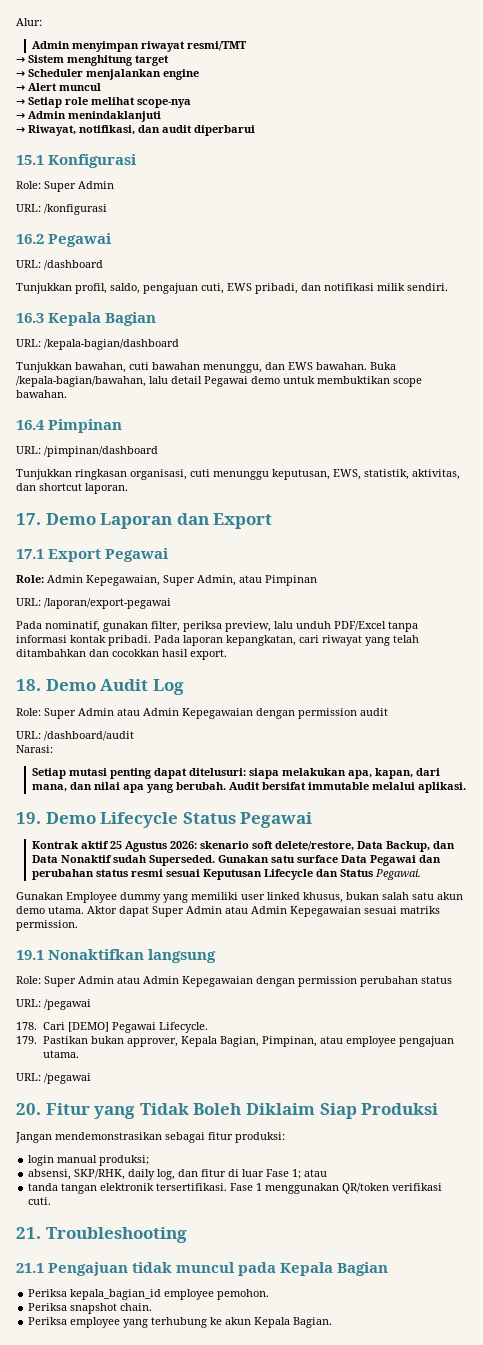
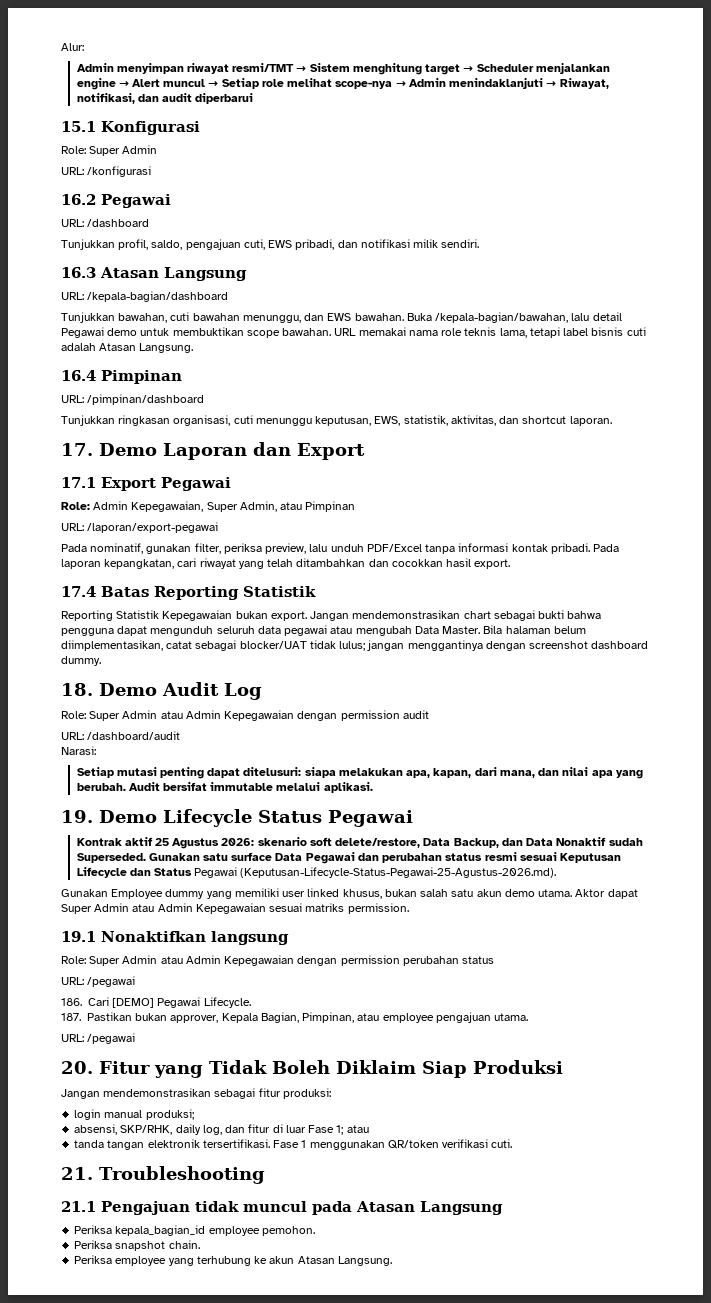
- Admin menyimpan riwayat resmi/TMT
- → Sistem menghitung target
- → Scheduler menjalankan engine
- → Alert muncul
- → Setiap role melihat scope-nya
- → Admin menindaklanjuti
- → Riwayat, notifikasi, dan audit diperbarui
+ Admin menyimpan riwayat resmi/TMT → Sistem menghitung target → Scheduler menjalankan engine → Alert muncul → Setiap role melihat scope-nya → Admin menindaklanjuti → Riwayat, notifikasi, dan audit diperbarui
- 16.3 Kepala Bagian
+ 16.3 Atasan Langsung
+ URL memakai nama role teknis lama, tetapi label bisnis cuti adalah Atasan Langsung.
+ 17.4 Batas Reporting Statistik
+ Reporting Statistik Kepegawaian bukan export. Jangan mendemonstrasikan chart sebagai bukti bahwa pengguna dapat mengunduh seluruh data pegawai atau mengubah Data Master. Bila halaman belum diimplementasikan, catat sebagai blocker/UAT tidak lulus; jangan menggantinya dengan screenshot dashboard dummy.
- Gunakan satu surface Data Pegawai dan perubahan status resmi sesuai Keputusan Lifecycle dan Status Pegawai.
+ Gunakan satu surface Data Pegawai dan perubahan status resmi sesuai Keputusan Lifecycle dan Status Pegawai (Keputusan-Lifecycle-Status-Pegawai-25-Agustus-2026.md).
- 178. Cari [DEMO] Pegawai Lifecycle.
+ 186. Cari [DEMO] Pegawai Lifecycle.
- 179. Pastikan bukan approver, Kepala Bagian, Pimpinan, atau employee pengajuan utama.
+ 187. Pastikan bukan approver, Kepala Bagian, Pimpinan, atau employee pengajuan utama.
- 21.1 Pengajuan tidak muncul pada Kepala Bagian
+ 21.1 Pengajuan tidak muncul pada Atasan Langsung
- Periksa employee yang terhubung ke akun Kepala Bagian.
+ Periksa employee yang terhubung ke akun Atasan Langsung.

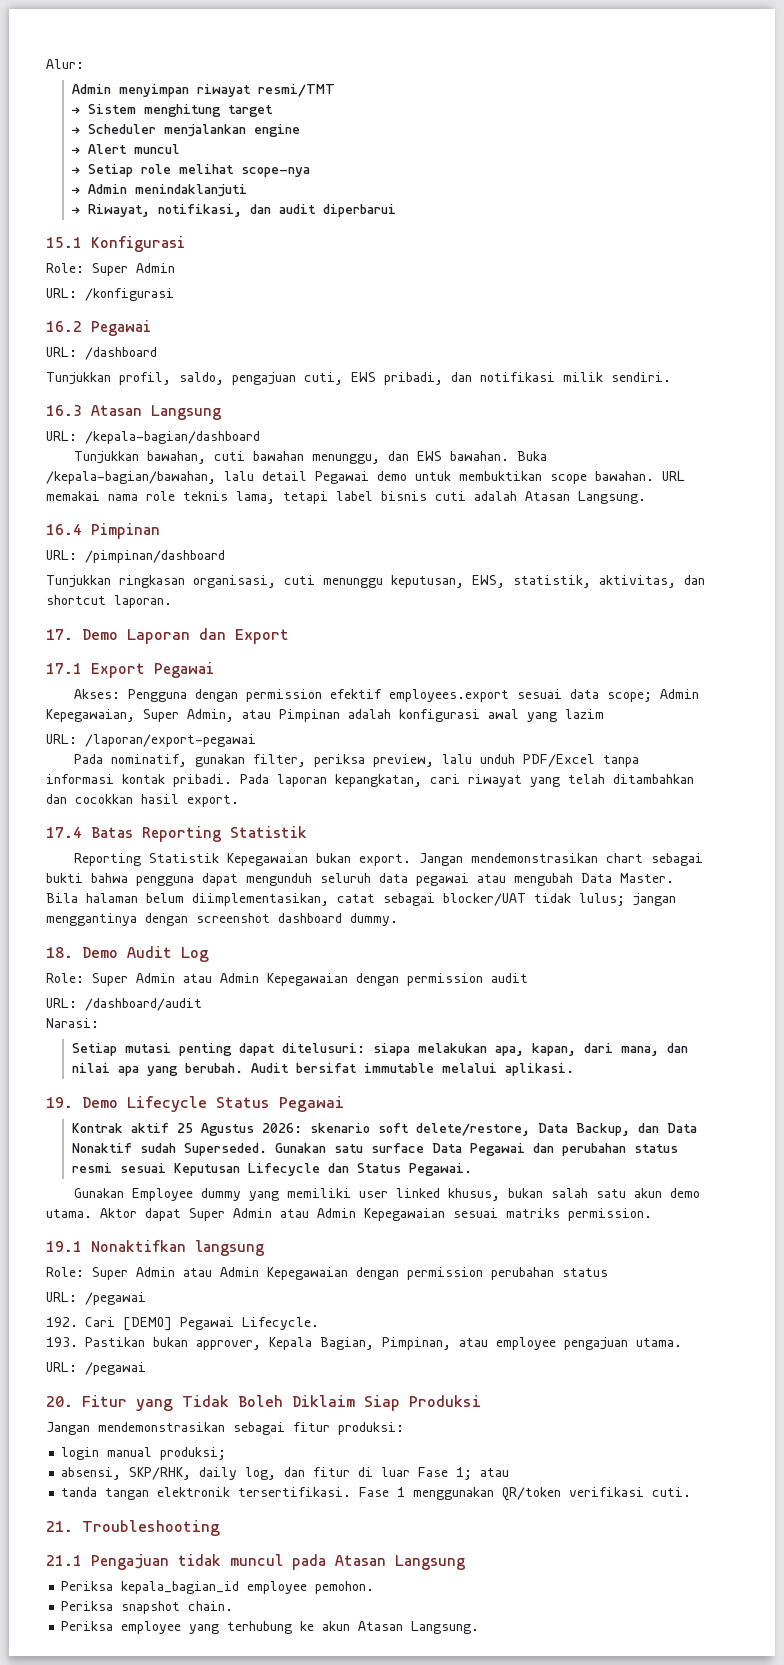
- Admin menyimpan riwayat resmi/TMT → Sistem menghitung target → Scheduler menjalankan engine → Alert muncul → Setiap role melihat scope-nya → Admin menindaklanjuti → Riwayat, notifikasi, dan audit diperbarui
+ Admin menyimpan riwayat resmi/TMT
+ → Sistem menghitung target
+ → Scheduler menjalankan engine
+ → Alert muncul
+ → Setiap role melihat scope-nya
+ → Admin menindaklanjuti
+ → Riwayat, notifikasi, dan audit diperbarui
- Role: Admin Kepegawaian, Super Admin, atau Pimpinan
+ Akses: Pengguna dengan permission efektif employees.export sesuai data scope; Admin Kepegawaian, Super Admin, atau Pimpinan adalah konfigurasi awal yang lazim
- Gunakan satu surface Data Pegawai dan perubahan status resmi sesuai Keputusan Lifecycle dan Status Pegawai (Keputusan-Lifecycle-Status-Pegawai-25-Agustus-2026.md).
+ Gunakan satu surface Data Pegawai dan perubahan status resmi sesuai Keputusan Lifecycle dan Status Pegawai.
- 186. Cari [DEMO] Pegawai Lifecycle.
+ 192. Cari [DEMO] Pegawai Lifecycle.
- 187. Pastikan bukan approver, Kepala Bagian, Pimpinan, atau employee pengajuan utama.
+ 193. Pastikan bukan approver, Kepala Bagian, Pimpinan, atau employee pengajuan utama.

